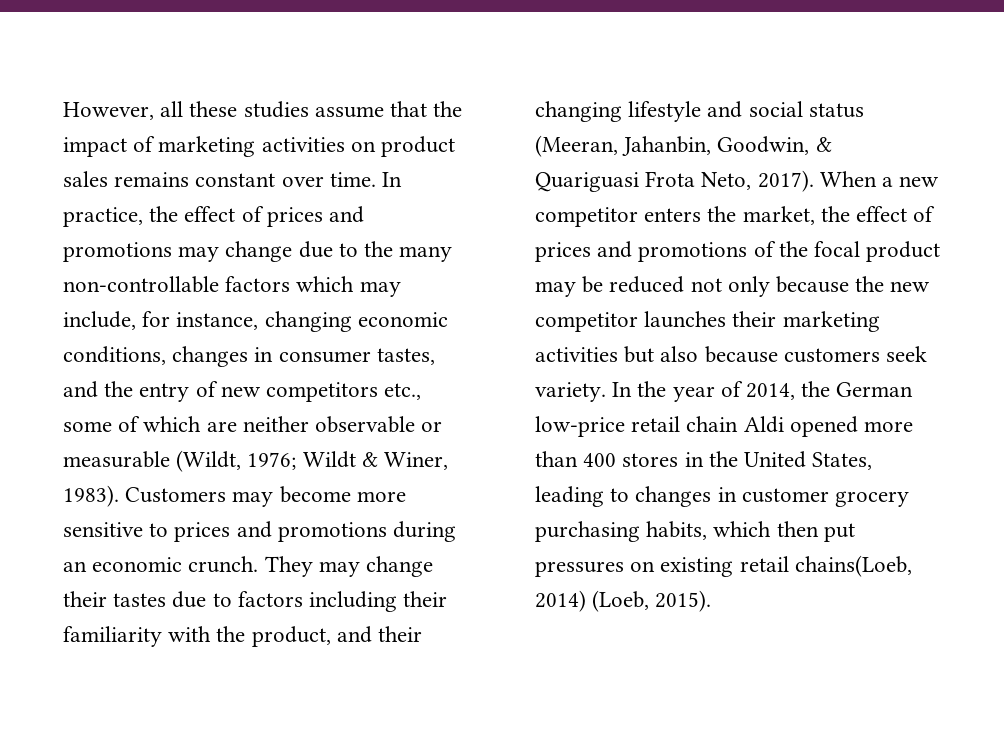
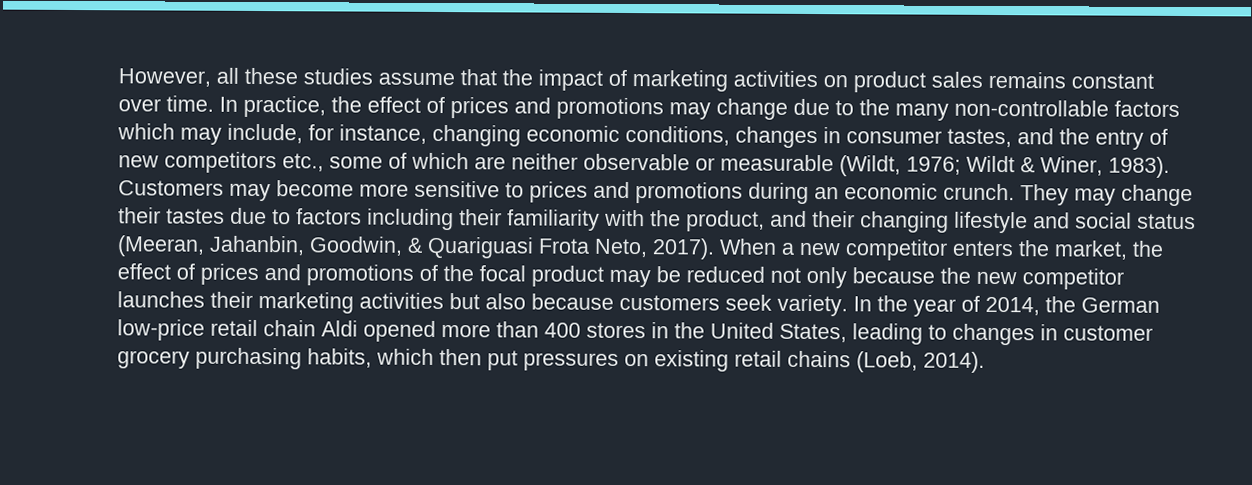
- In the year of 2014, the German low-price retail chain Aldi opened more than 400 stores in the United States, leading to changes in customer grocery purchasing habits, which then put pressures on existing retail chains(Loeb, 2014) (Loeb, 2015).
+ In the year of 2014, the German low-price retail chain Aldi opened more than 400 stores in the United States, leading to changes in customer grocery purchasing habits, which then put pressures on existing retail chains (Loeb, 2014).

